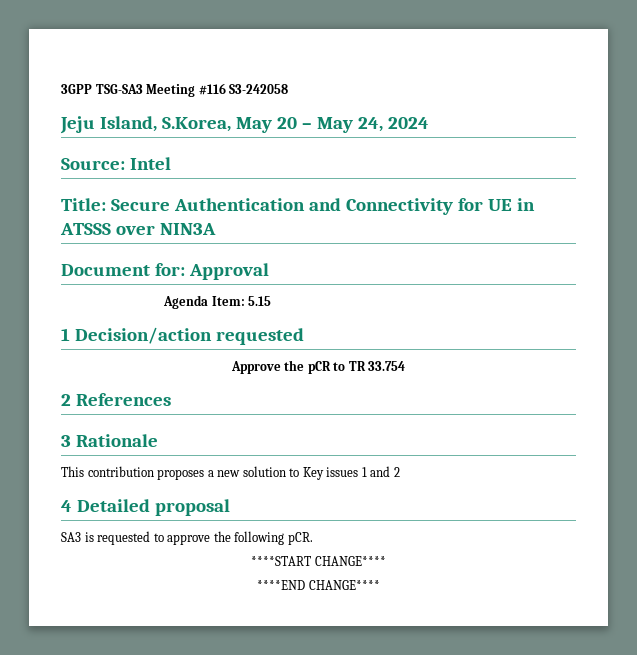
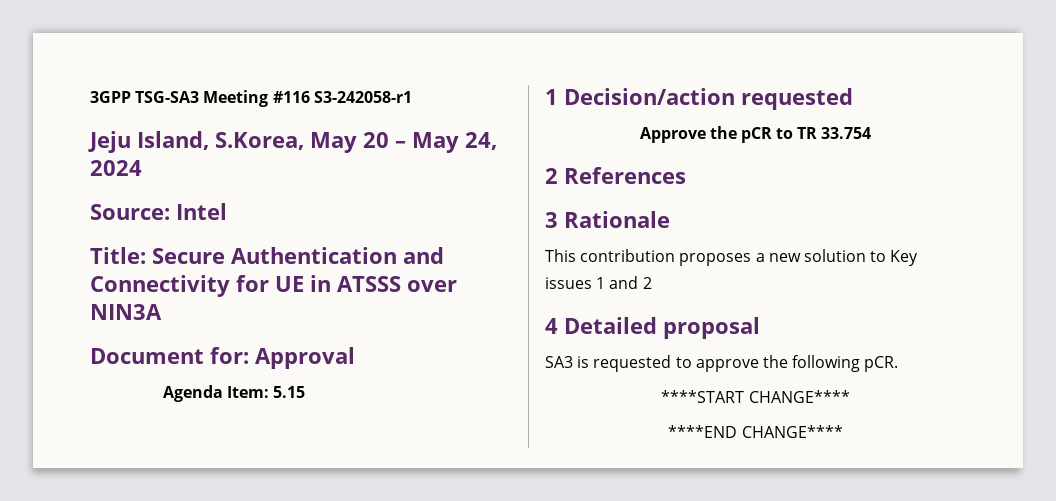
- 3GPP TSG-SA3 Meeting #116 S3-242058
+ 3GPP TSG-SA3 Meeting #116 S3-242058-r1

